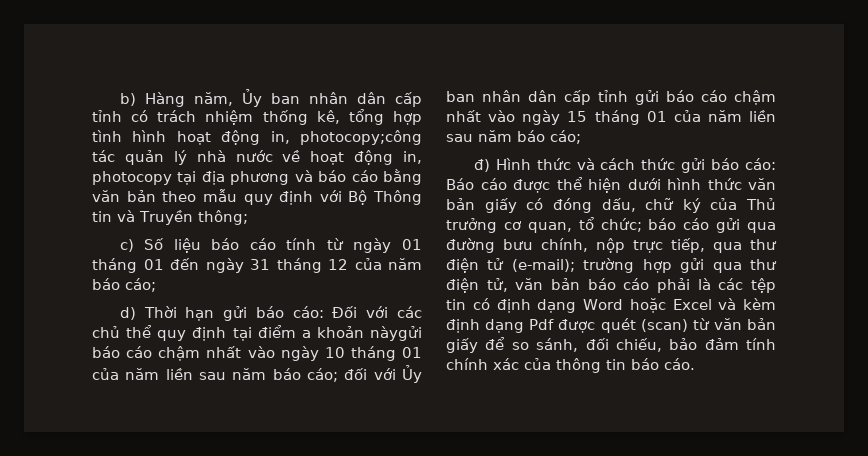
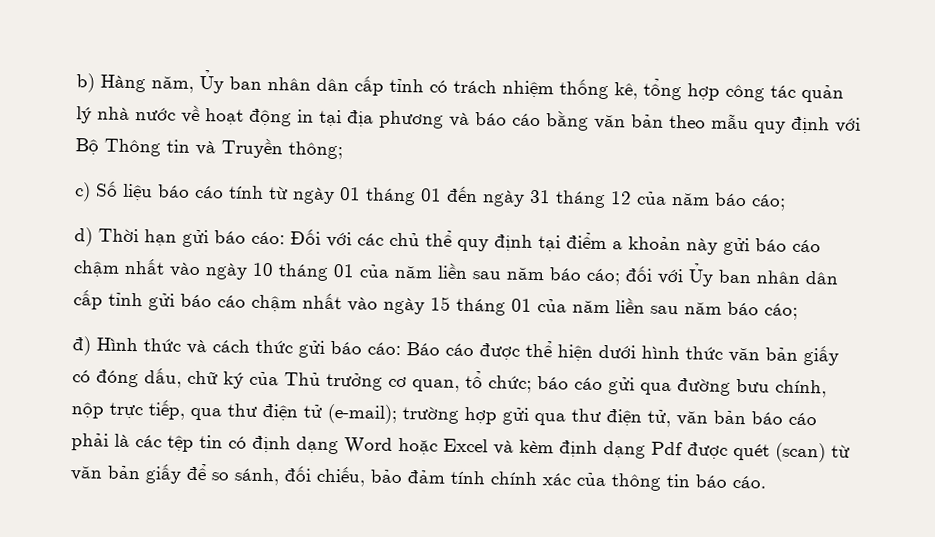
- b) Hàng năm, Ủy ban nhân dân cấp tỉnh có trách nhiệm thống kê, tổng hợp tình hình hoạt động in, photocopy;công tác quản lý nhà nước về hoạt động in, photocopy tại địa phương và báo cáo bằng văn bản theo mẫu quy định với Bộ Thông tin và Truyền thông;
+ b) Hàng năm, Ủy ban nhân dân cấp tỉnh có trách nhiệm thống kê, tổng hợp công tác quản lý nhà nước về hoạt động in tại địa phương và báo cáo bằng văn bản theo mẫu quy định với Bộ Thông tin và Truyền thông;
- d) Thời hạn gửi báo cáo: Đối với các chủ thể quy định tại điểm a khoản nàygửi báo cáo chậm nhất vào ngày 10 tháng 01 của năm liền sau năm báo cáo; đối với Ủy ban nhân dân cấp tỉnh gửi báo cáo chậm nhất vào ngày 15 tháng 01 của năm liền sau năm báo cáo;
+ d) Thời hạn gửi báo cáo: Đối với các chủ thể quy định tại điểm a khoản này gửi báo cáo chậm nhất vào ngày 10 tháng 01 của năm liền sau năm báo cáo; đối với Ủy ban nhân dân cấp tỉnh gửi báo cáo chậm nhất vào ngày 15 tháng 01 của năm liền sau năm báo cáo;

